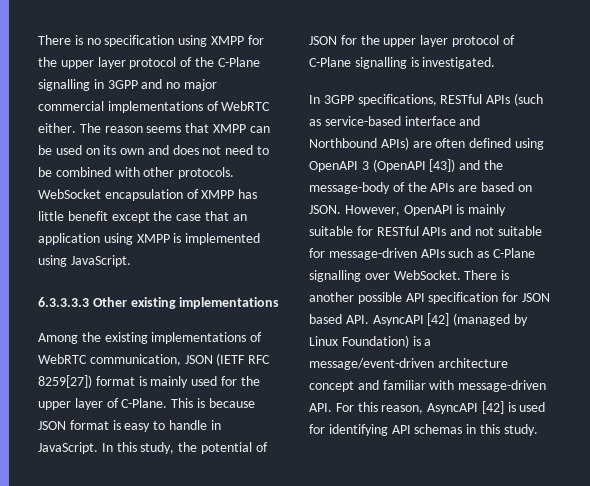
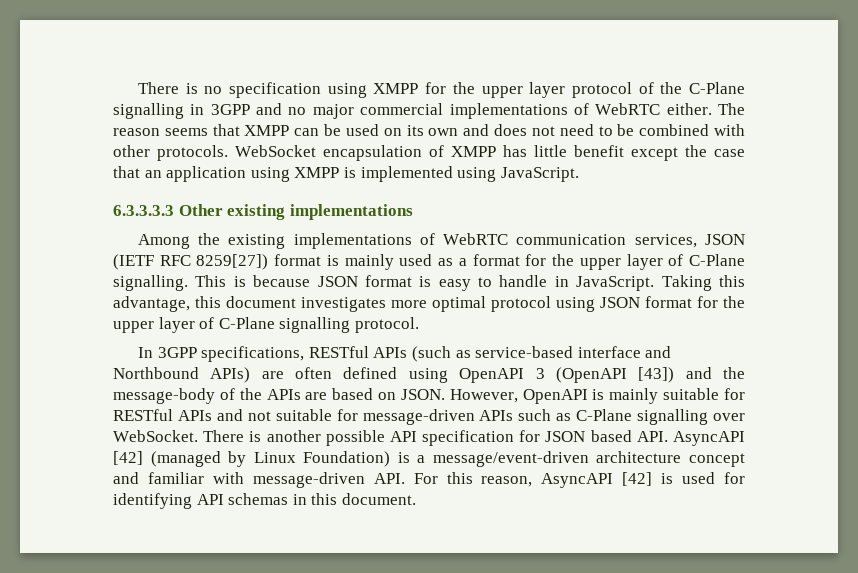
- Among the existing implementations of WebRTC communication, JSON (IETF RFC 8259[27]) format is mainly used for the upper layer of C-Plane.
+ Among the existing implementations of WebRTC communication services, JSON (IETF RFC 8259[27]) format is mainly used as a format for the upper layer of C-Plane signalling.
- In this study, the potential of JSON for the upper layer protocol of C-Plane signalling is investigated.
+ Taking this advantage, this document investigates more optimal protocol using JSON format for the upper layer of C-Plane signalling protocol.
- There is another possible API specification for JSON based API. AsyncAPI [42] (managed by Linux Foundation) is a message/event-driven architecture concept and familiar with message-driven API. For this reason, AsyncAPI [42] is used for identifying API schemas in this study.
+ There is another possible API specification for JSON based API. AsyncAPI [42] (managed by Linux Foundation) is a message/event-driven architecture concept and familiar with message-driven API. For this reason, AsyncAPI [42] is used for identifying API schemas in this document.

